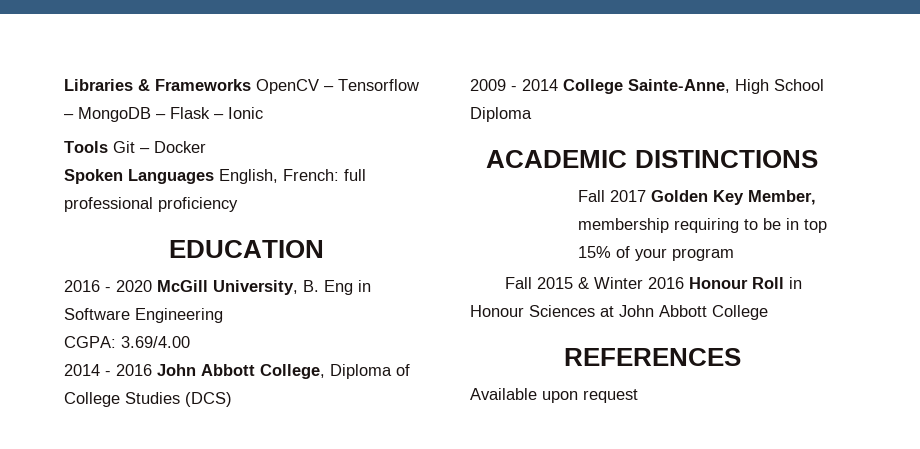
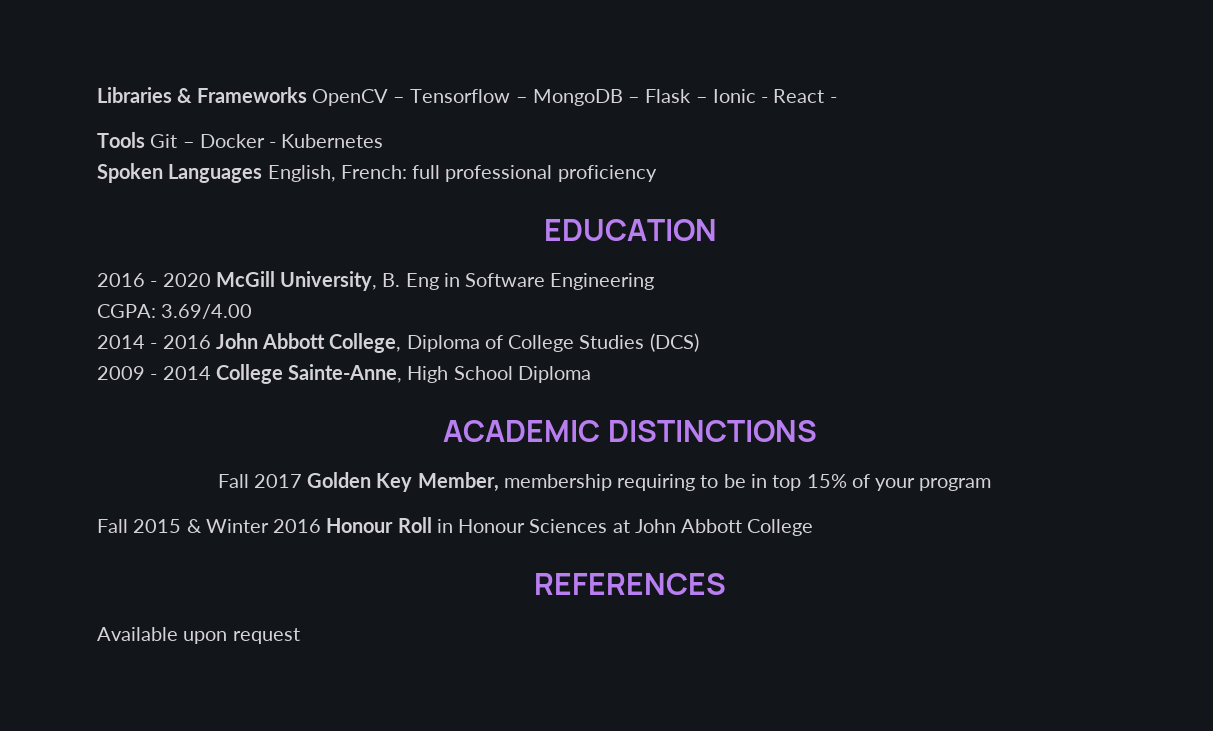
- Libraries & Frameworks OpenCV – Tensorflow – MongoDB – Flask – Ionic
+ Libraries & Frameworks OpenCV – Tensorflow – MongoDB – Flask – Ionic - React -
- Tools Git – Docker
+ Tools Git – Docker - Kubernetes

